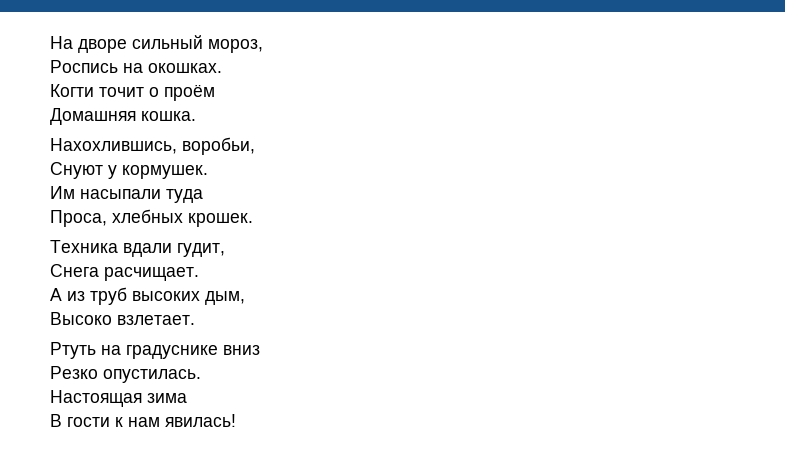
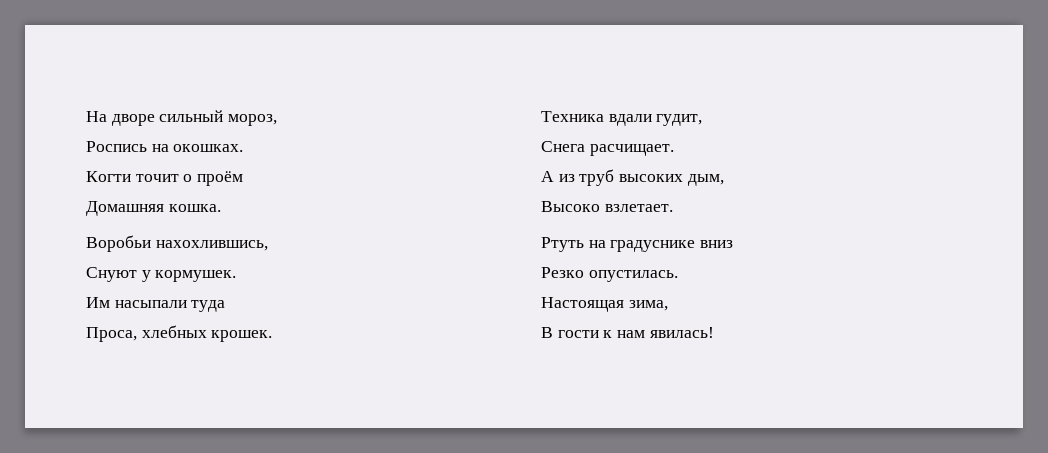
- Нахохлившись, воробьи,
+ Воробьи нахохлившись,
- Настоящая зима
+ Настоящая зима,

